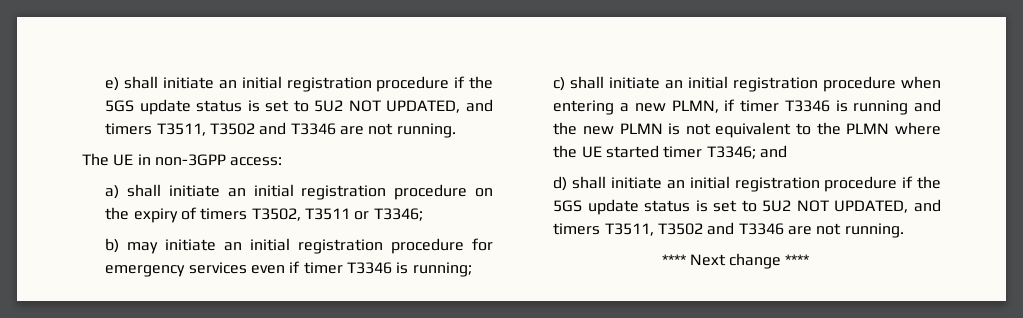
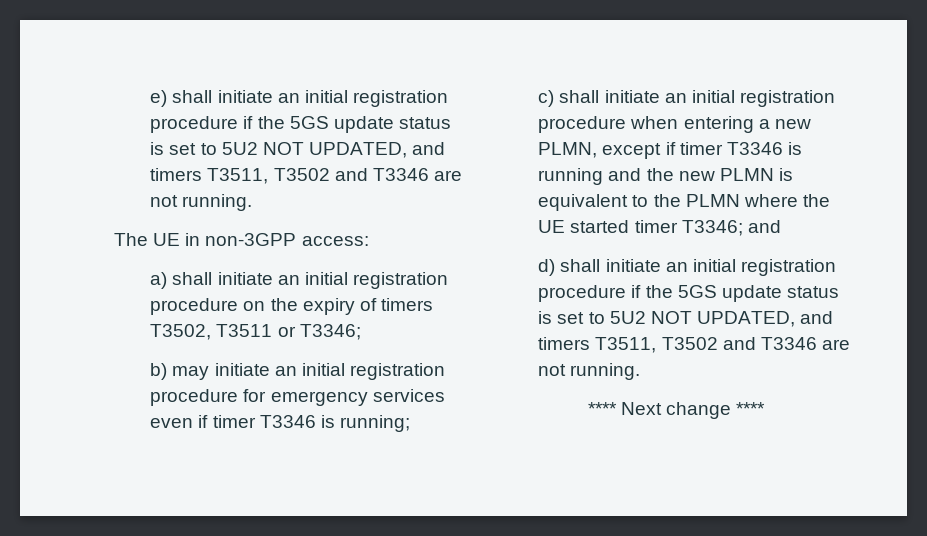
- c) shall initiate an initial registration procedure when entering a new PLMN, if timer T3346 is running and the new PLMN is not equivalent to the PLMN where the UE started timer T3346; and
+ c) shall initiate an initial registration procedure when entering a new PLMN, except if timer T3346 is running and the new PLMN is equivalent to the PLMN where the UE started timer T3346; and

